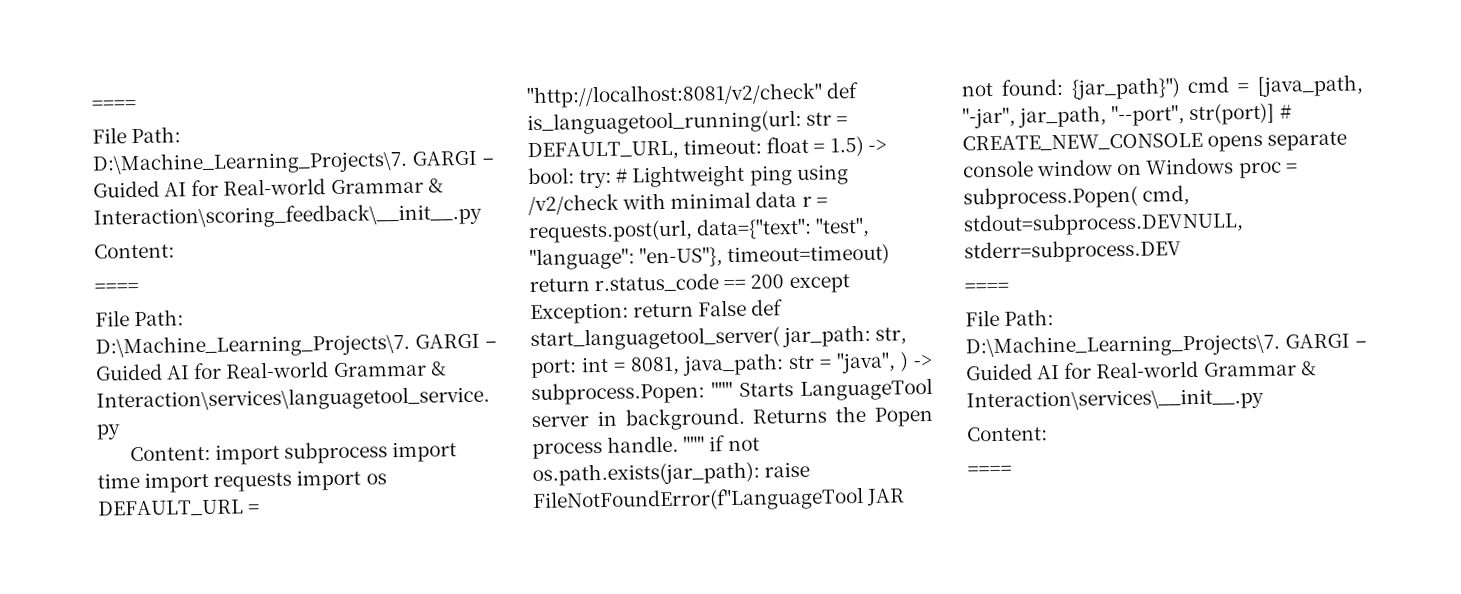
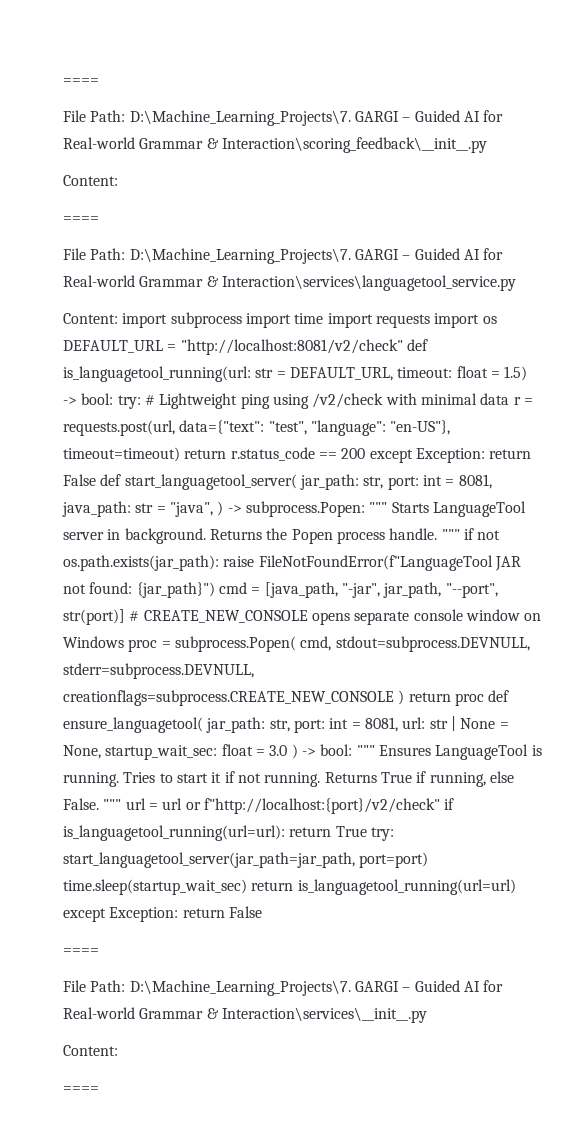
- """ if not os.path.exists(jar_path): raise FileNotFoundError(f"LanguageTool JAR not found: {jar_path}") cmd = [java_path, "-jar", jar_path, "--port", str(port)] # CREATE_NEW_CONSOLE opens separate console window on Windows proc = subprocess.Popen( cmd, stdout=subprocess.DEVNULL, stderr=subprocess.DEV
+ """ if not os.path.exists(jar_path): raise FileNotFoundError(f"LanguageTool JAR not found: {jar_path}") cmd = [java_path, "-jar", jar_path, "--port", str(port)] # CREATE_NEW_CONSOLE opens separate console window on Windows proc = subprocess.Popen( cmd, stdout=subprocess.DEVNULL, stderr=subprocess.DEVNULL, creationflags=subprocess.CREATE_NEW_CONSOLE ) return proc def ensure_languagetool( jar_path: str, port: int = 8081, url: str | None = None, startup_wait_sec: float = 3.0 ) -> bool: """ Ensures LanguageTool is running. Tries to start it if not running. Returns True if running, else False. """ url = url or f"http://localhost:{port}/v2/check" if is_languagetool_running(url=url): return True try: start_languagetool_server(jar_path=jar_path, port=port) time.sleep(startup_wait_sec) return is_languagetool_running(url=url) except Exception: return False

